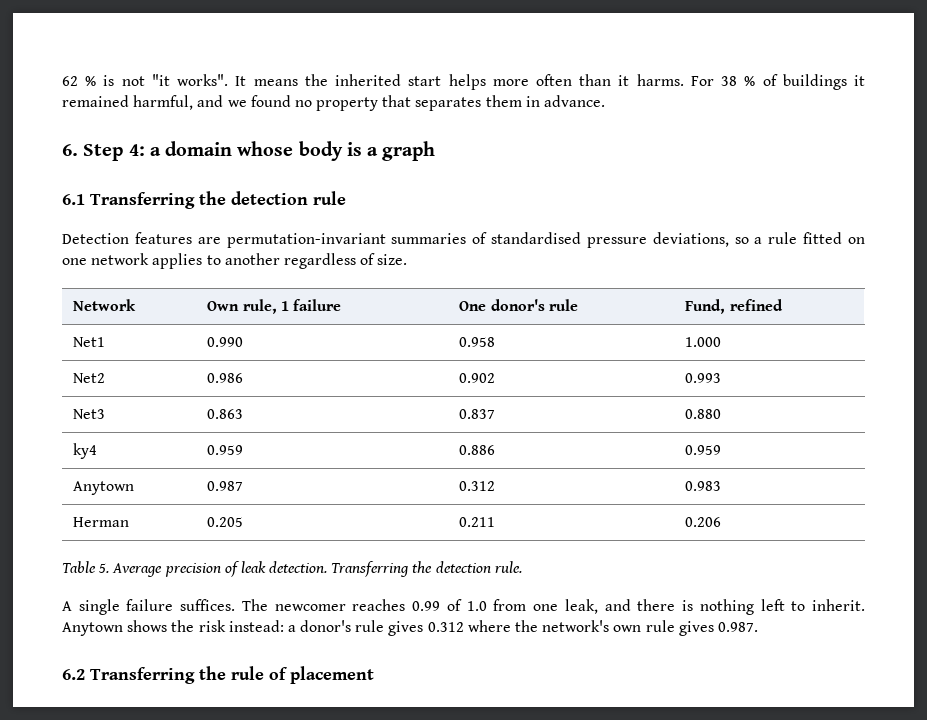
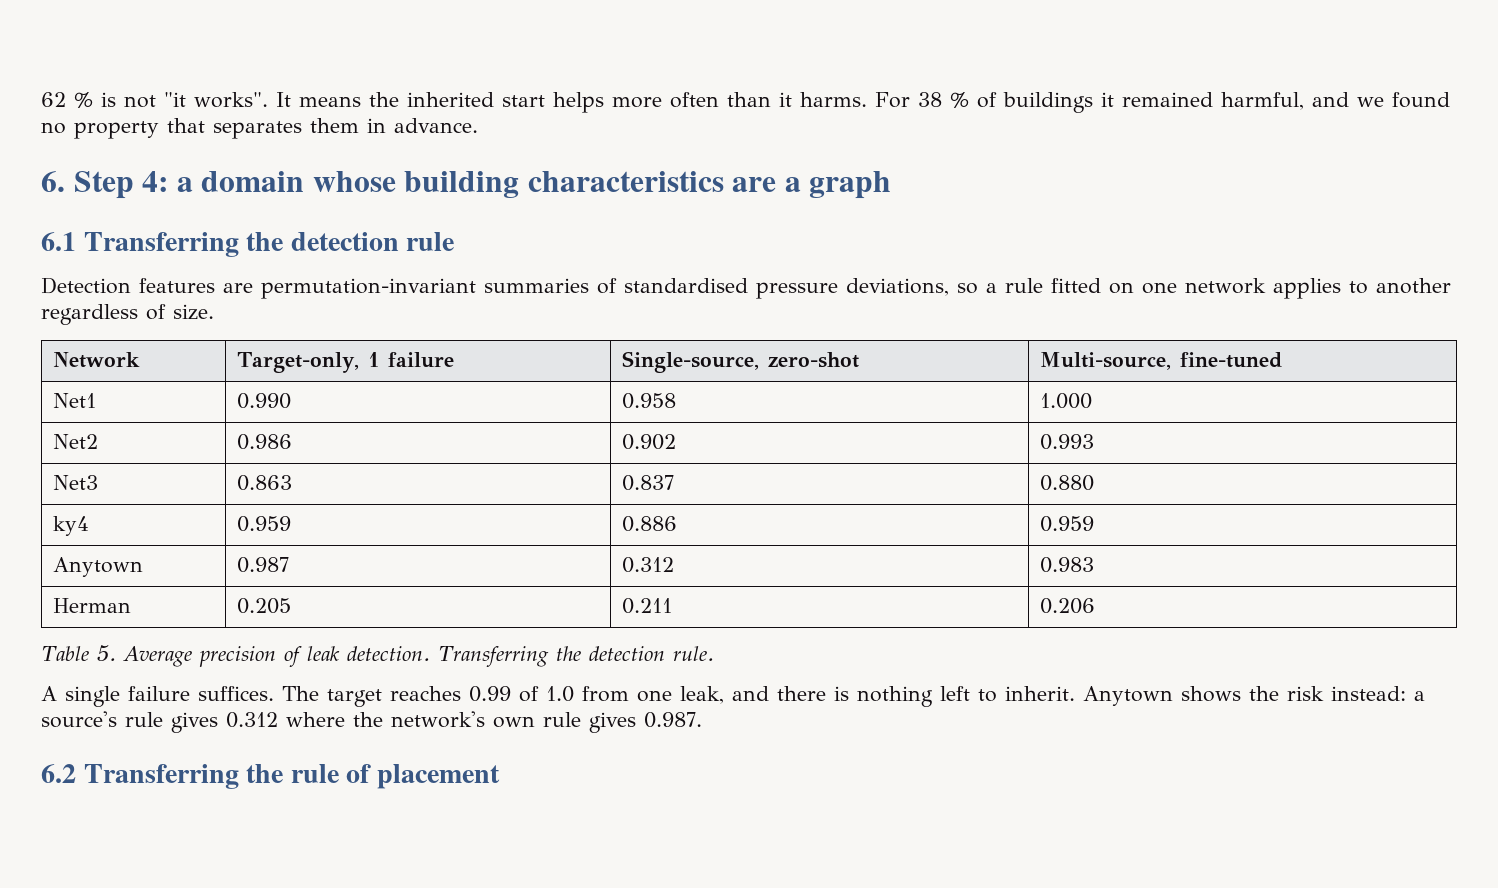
- 6. Step 4: a domain whose body is a graph
+ 6. Step 4: a domain whose building characteristics are a graph
- Network | Own rule, 1 failure | One donor's rule | Fund, refined
+ Network | Target-only, 1 failure | Single-source, zero-shot | Multi-source, fine-tuned
- The newcomer reaches 0.99 of 1.0 from one leak, and there is nothing left to inherit.
+ The target reaches 0.99 of 1.0 from one leak, and there is nothing left to inherit.
- Anytown shows the risk instead: a donor's rule gives 0.312 where the network's own rule gives 0.987.
+ Anytown shows the risk instead: a source's rule gives 0.312 where the network's own rule gives 0.987.

